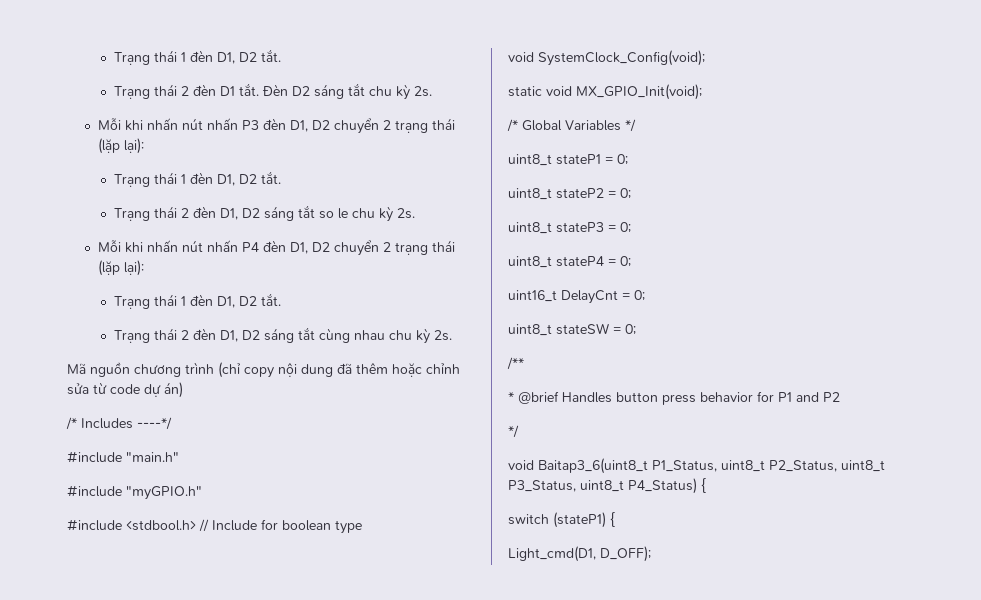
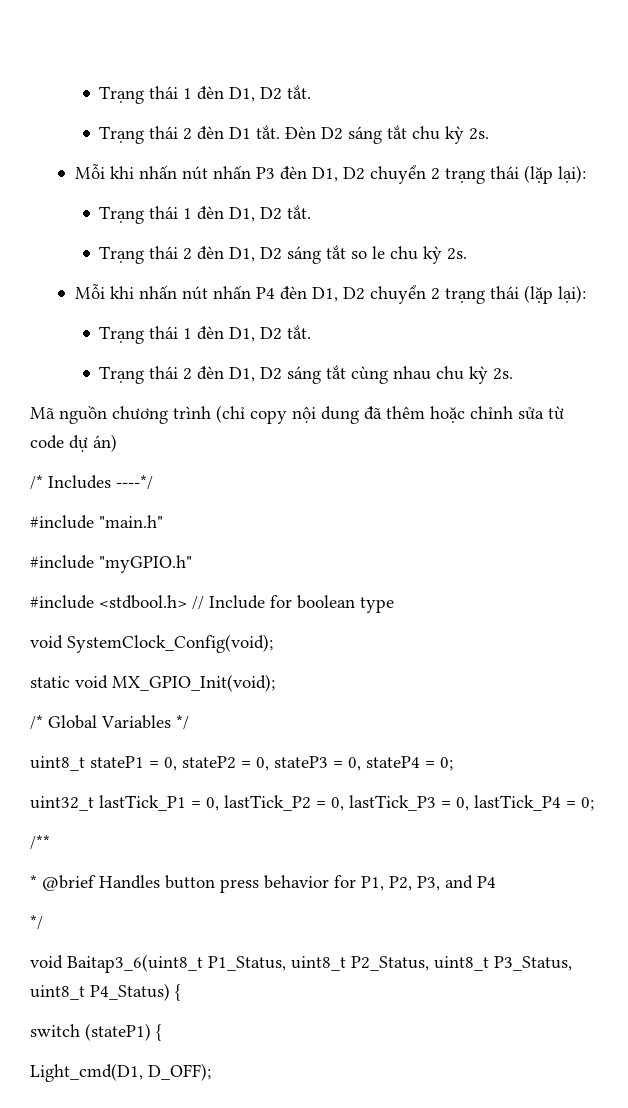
- uint8_t stateP1 = 0;
- uint8_t stateP2 = 0;
- uint8_t stateP3 = 0;
- uint8_t stateP4 = 0;
- uint16_t DelayCnt = 0;
- uint8_t stateSW = 0;
+ uint8_t stateP1 = 0, stateP2 = 0, stateP3 = 0, stateP4 = 0;
+ uint32_t lastTick_P1 = 0, lastTick_P2 = 0, lastTick_P3 = 0, lastTick_P4 = 0;
- * @brief Handles button press behavior for P1 and P2
+ * @brief Handles button press behavior for P1, P2, P3, and P4

